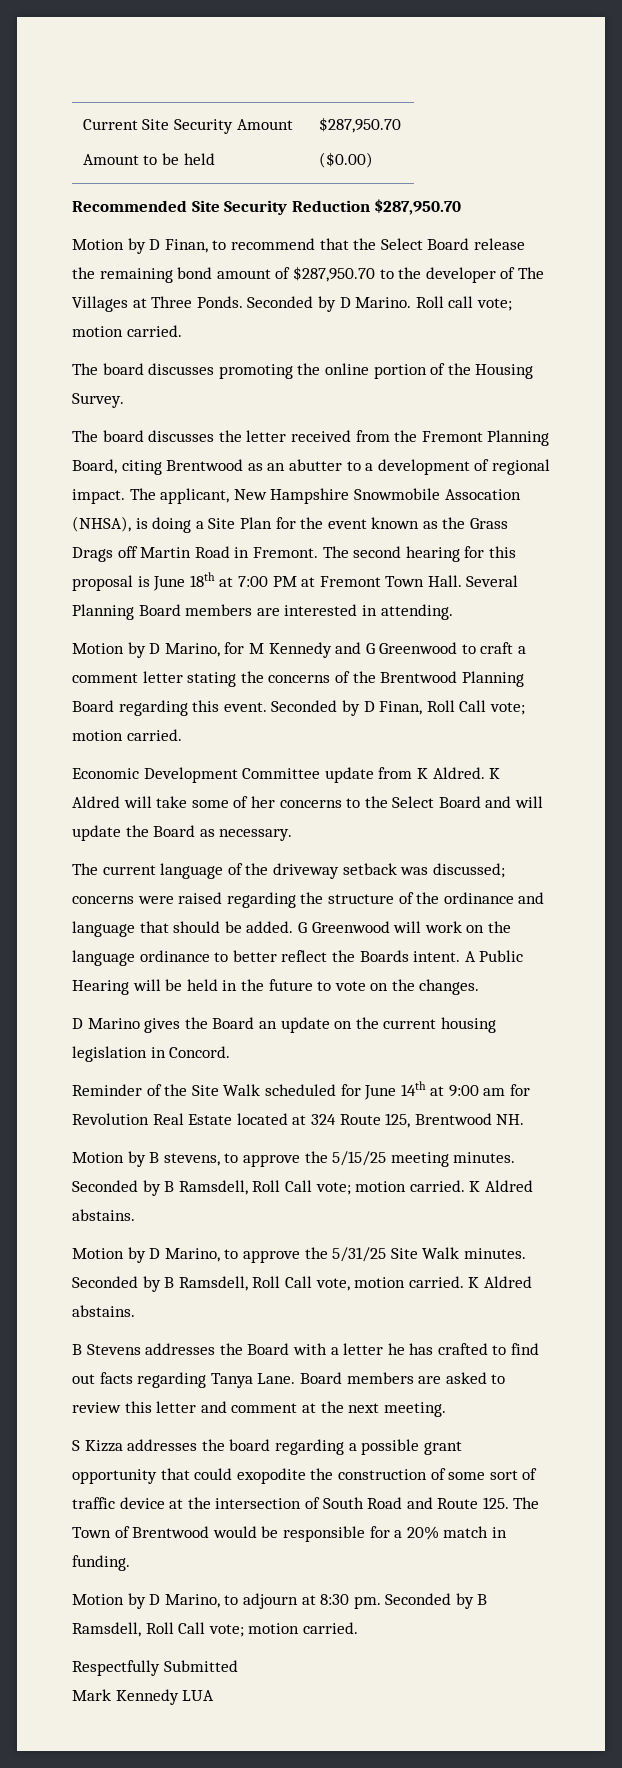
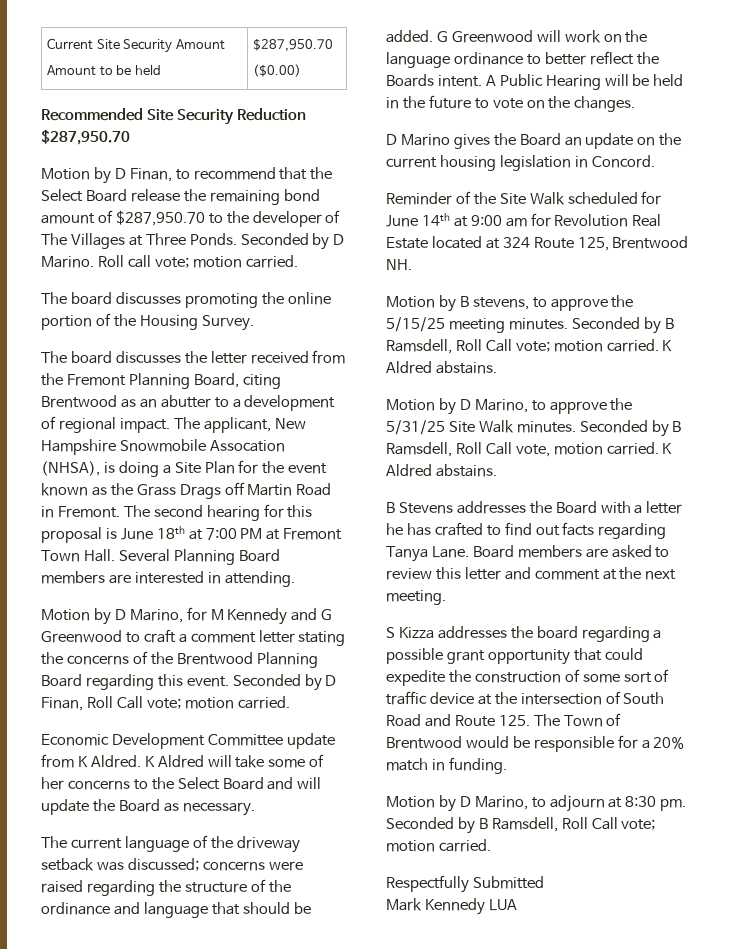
- S Kizza addresses the board regarding a possible grant opportunity that could exopodite the construction of some sort of traffic device at the intersection of South Road and Route 125. The Town of Brentwood would be responsible for a 20% match in funding.
+ S Kizza addresses the board regarding a possible grant opportunity that could expedite the construction of some sort of traffic device at the intersection of South Road and Route 125. The Town of Brentwood would be responsible for a 20% match in funding.

